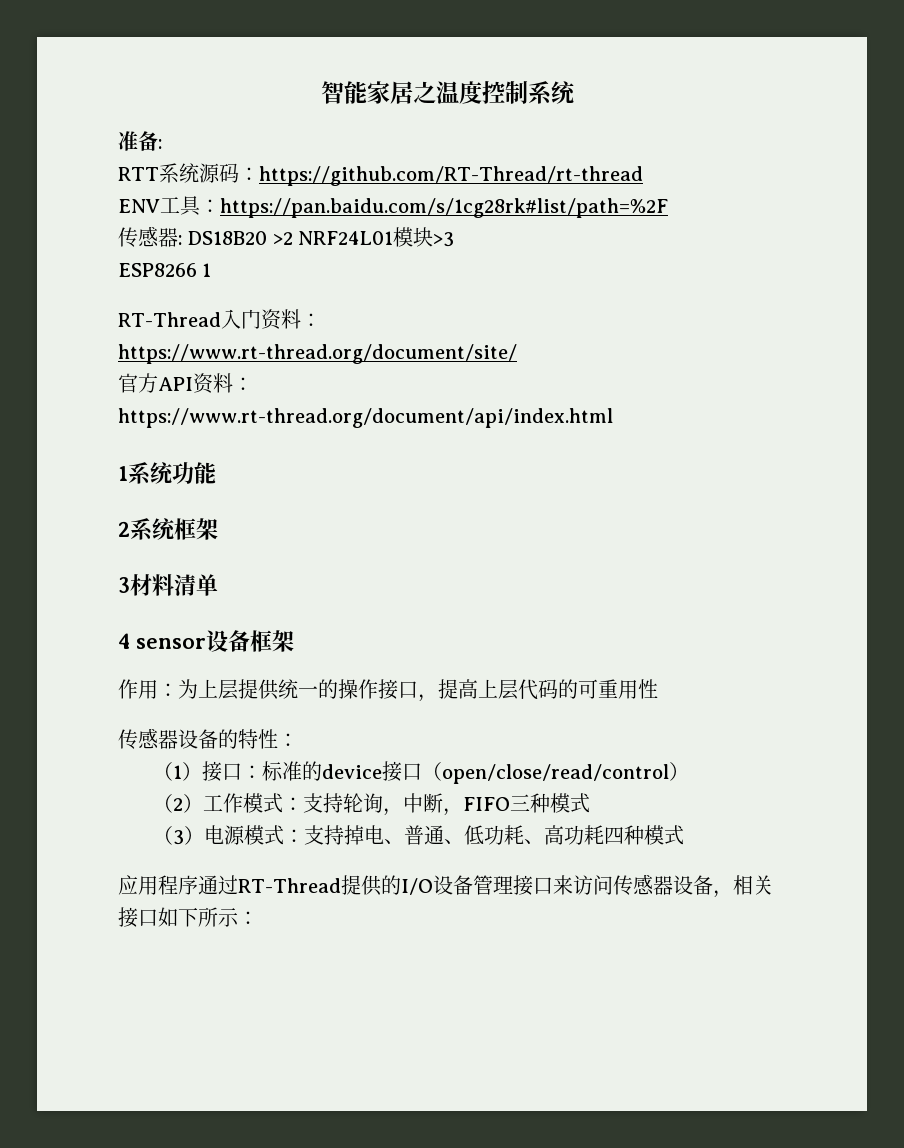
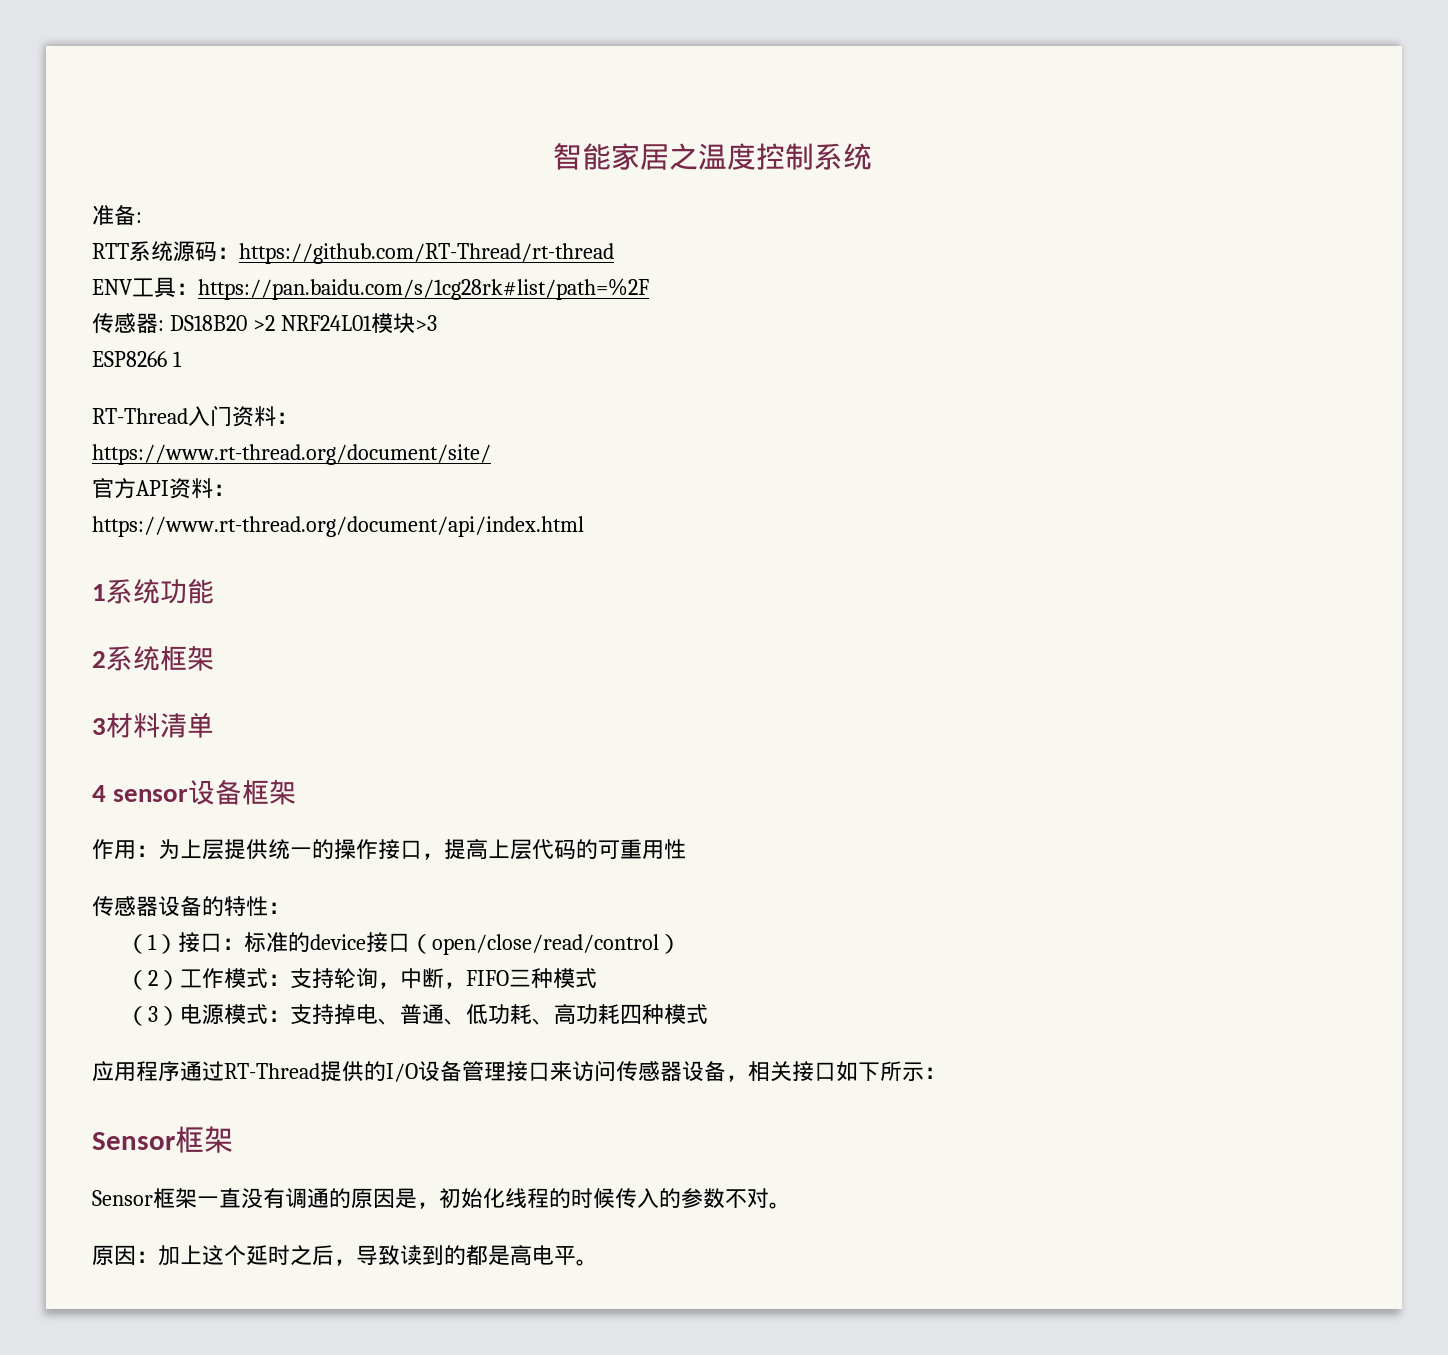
  应用程序通过RT-Thread提供的I/O设备管理接口来访问传感器设备，相关接口如下所示：
+ Sensor框架
+ Sensor框架一直没有调通的原因是，初始化线程的时候传入的参数不对。
+ 原因：加上这个延时之后，导致读到的都是高电平。

